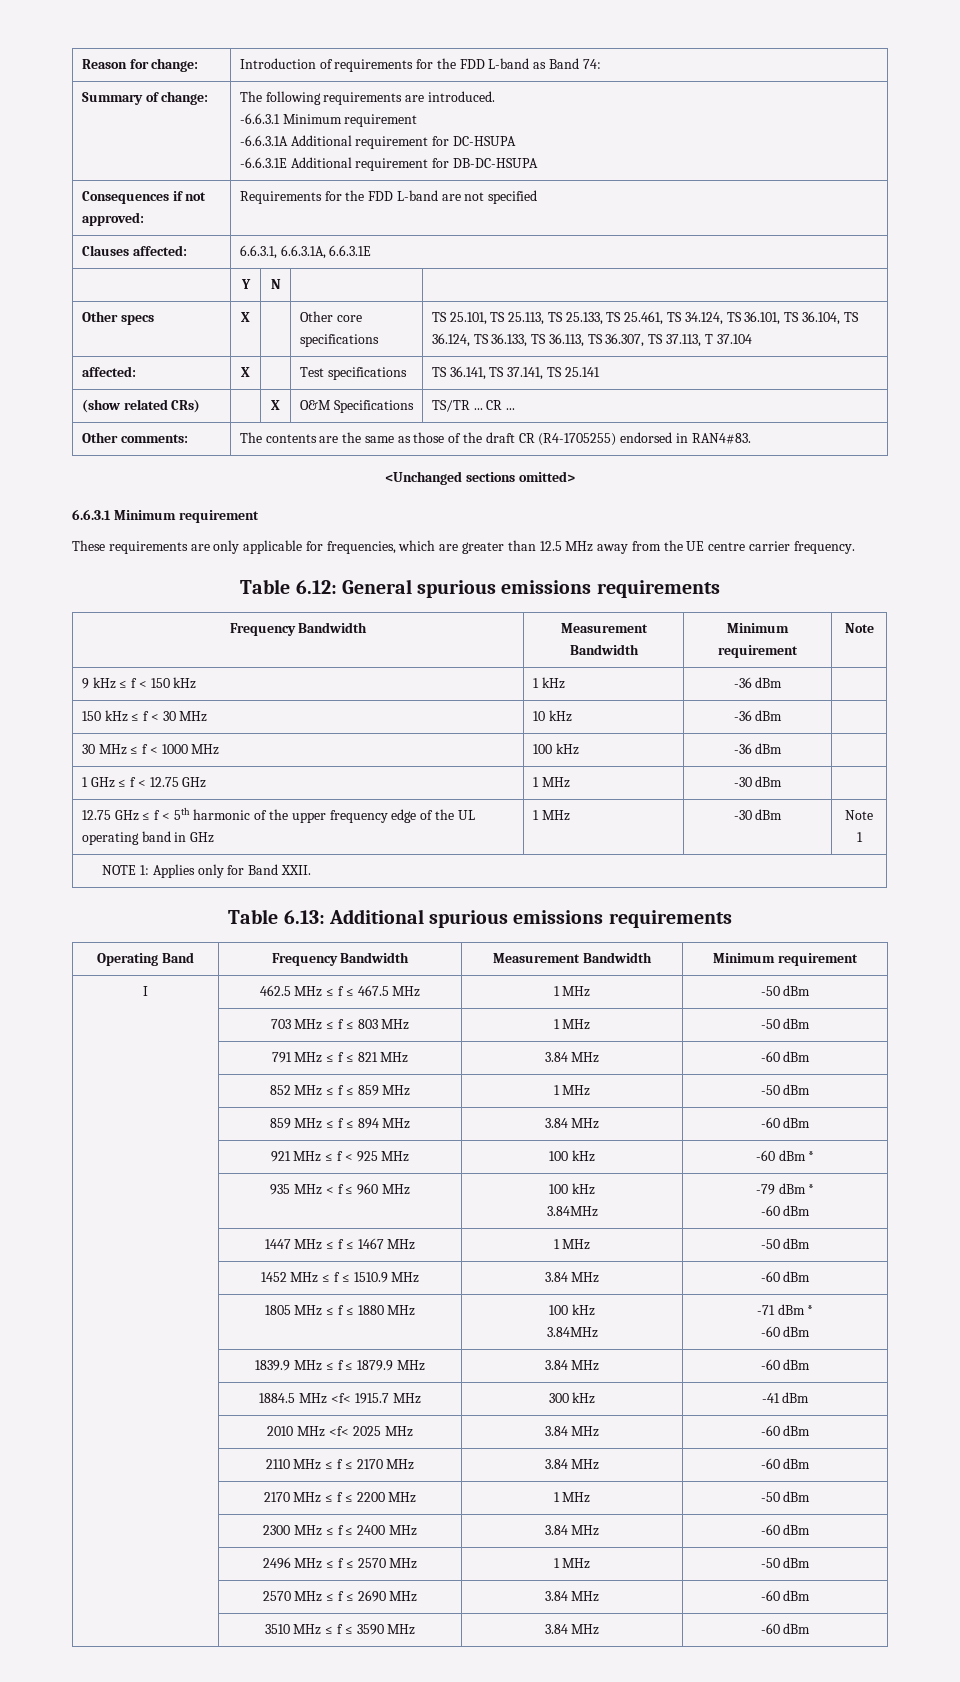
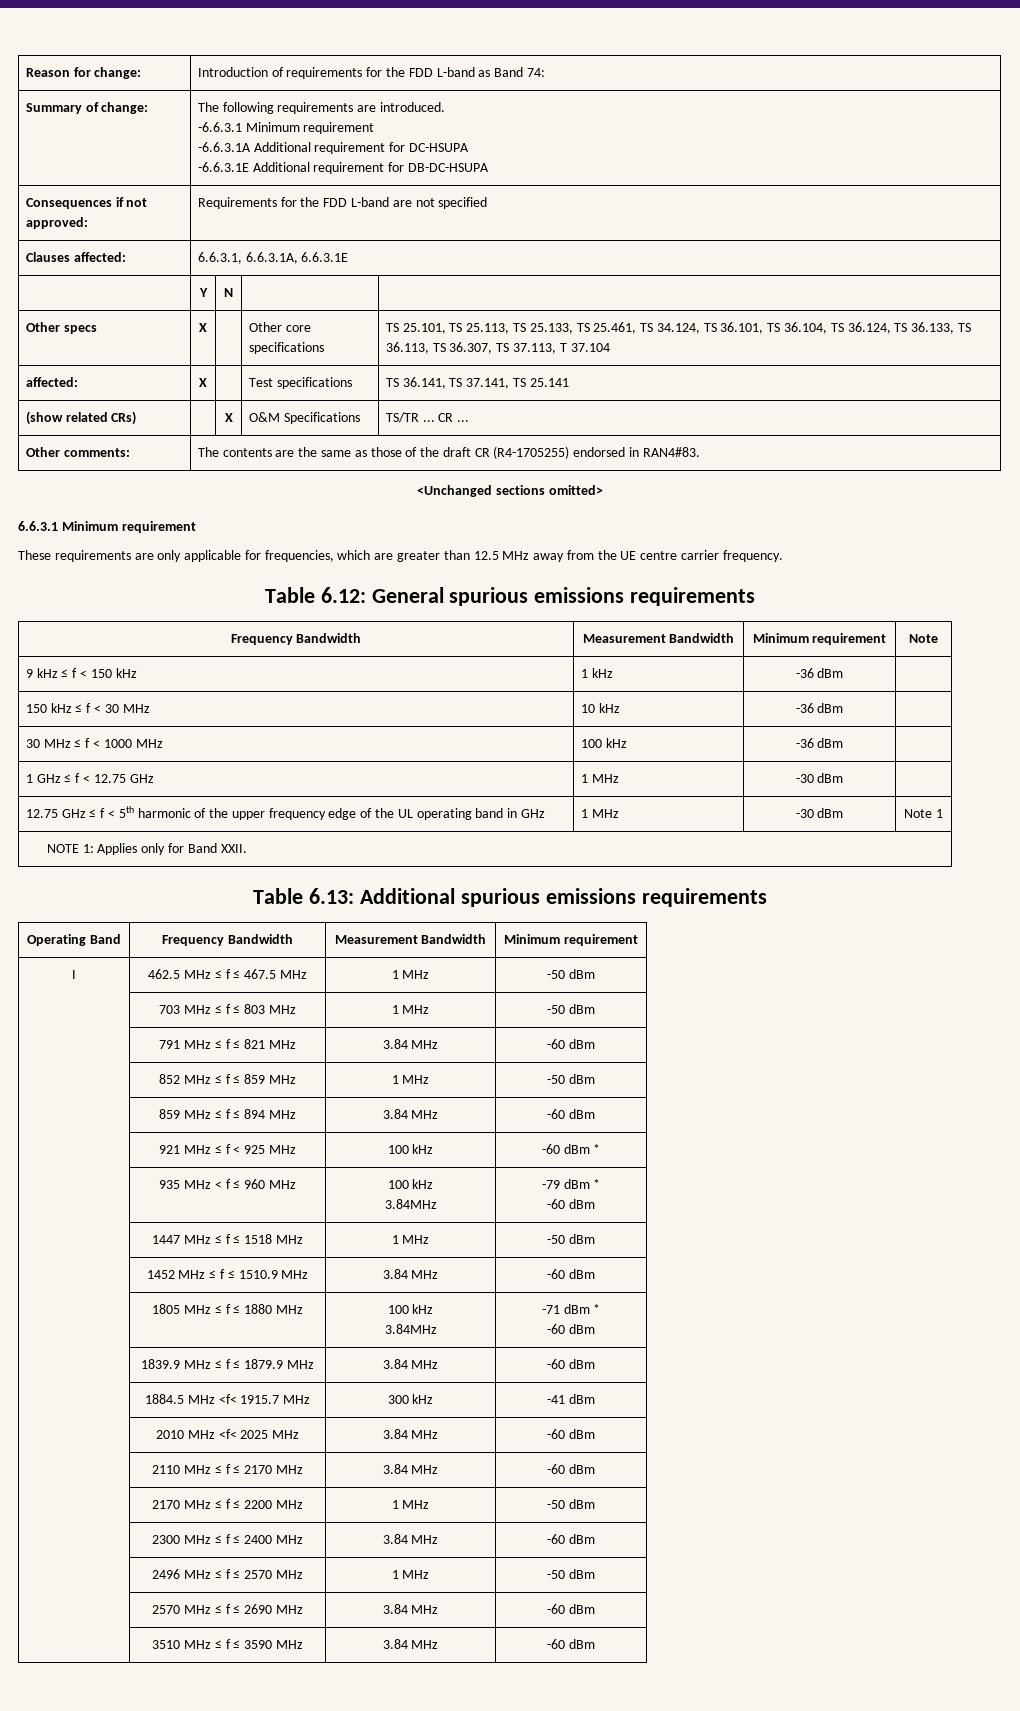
- | 1447 MHz ≤ f ≤ 1467 MHz | 1 MHz | -50 dBm
+ | 1447 MHz ≤ f ≤ 1518 MHz | 1 MHz | -50 dBm

